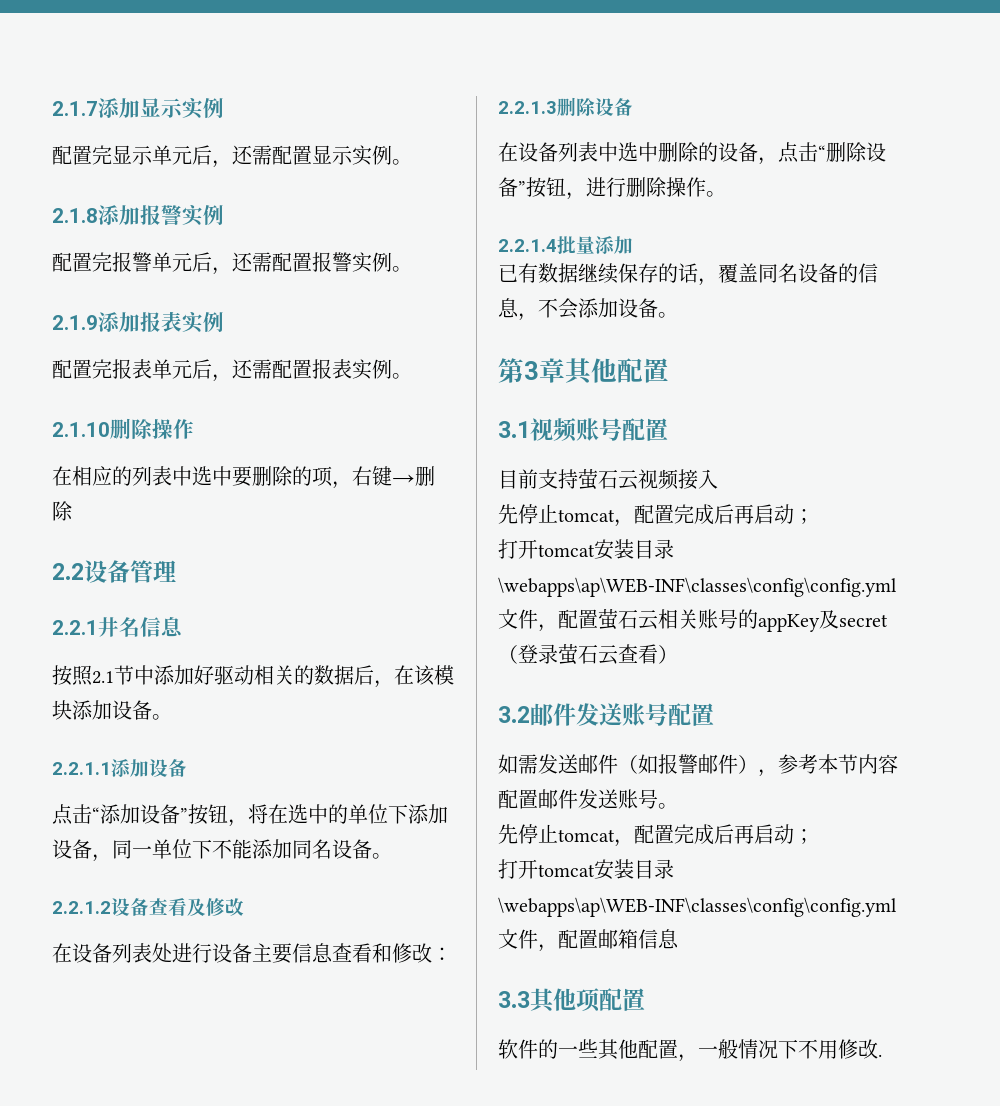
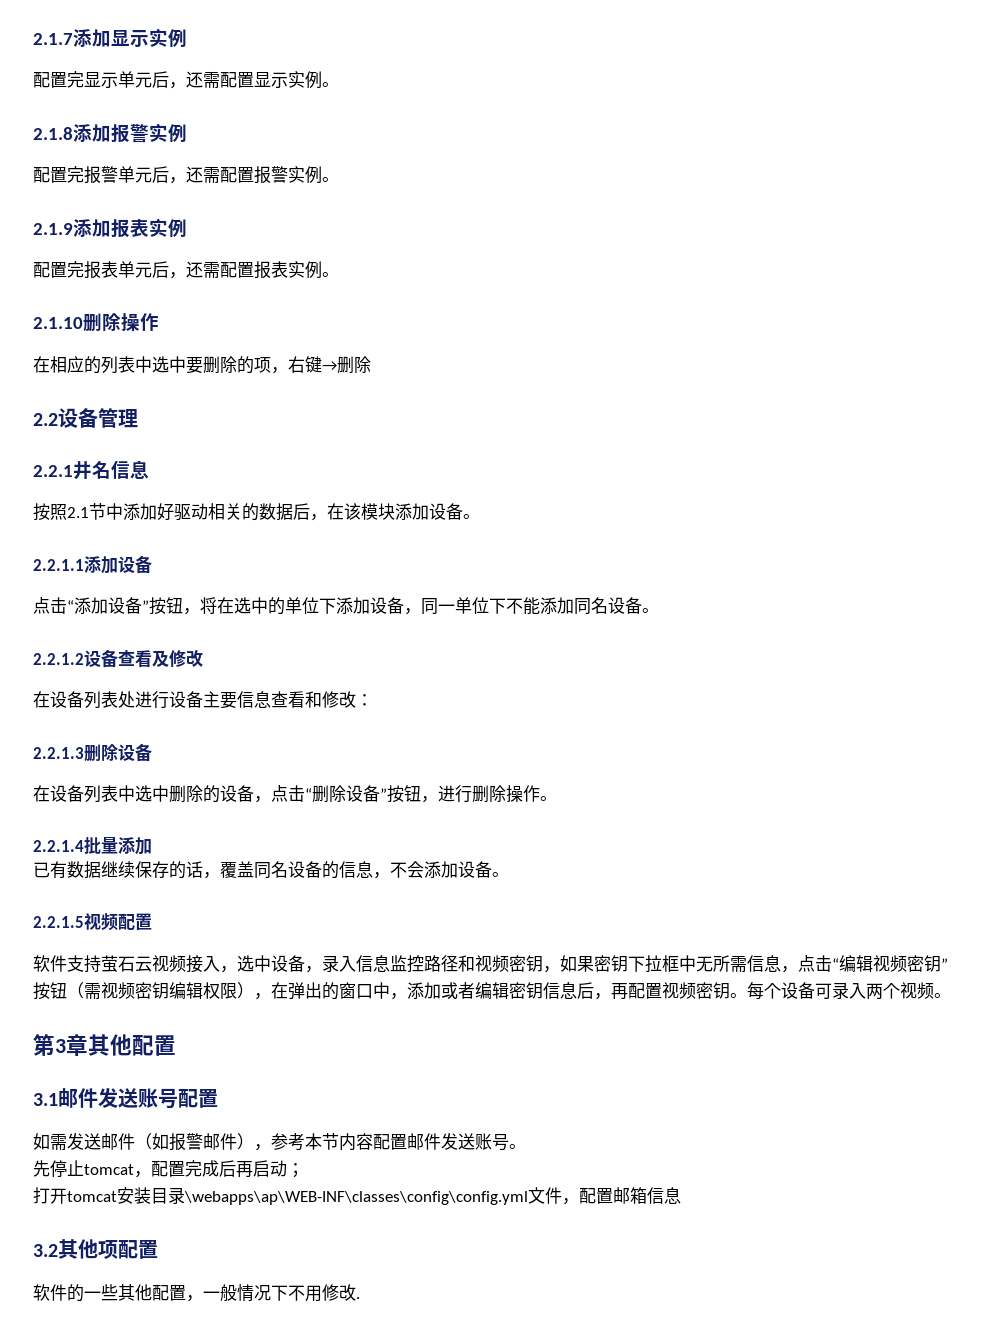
+ 2.2.1.5视频配置
+ 软件支持萤石云视频接入，选中设备，录入信息监控路径和视频密钥，如果密钥下拉框中无所需信息，点击“编辑视频密钥”按钮（需视频密钥编辑权限），在弹出的窗口中，添加或者编辑密钥信息后，再配置视频密钥。每个设备可录入两个视频。
- 3.1视频账号配置
- 目前支持萤石云视频接入
- 先停止tomcat，配置完成后再启动；
- 打开tomcat安装目录\webapps\ap\WEB-INF\classes\config\config.yml文件，配置萤石云相关账号的appKey及secret（登录萤石云查看）
- 3.2邮件发送账号配置
+ 3.1邮件发送账号配置
- 3.3其他项配置
+ 3.2其他项配置

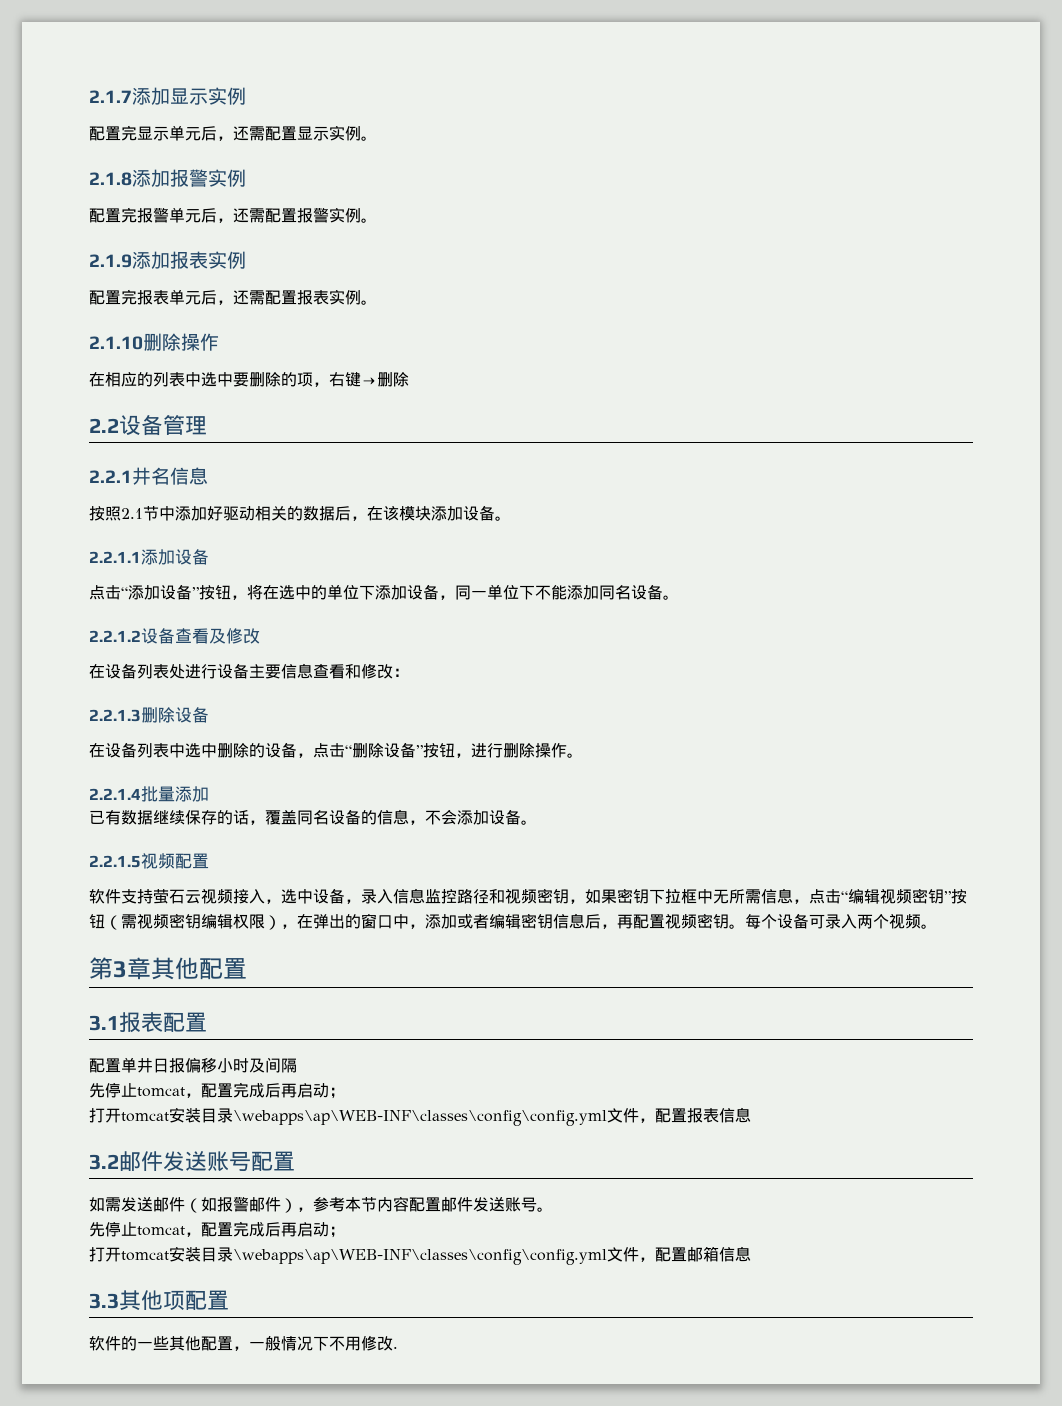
- 3.1邮件发送账号配置
+ 3.1报表配置
+ 配置单井日报偏移小时及间隔
+ 先停止tomcat，配置完成后再启动；
+ 打开tomcat安装目录\webapps\ap\WEB-INF\classes\config\config.yml文件，配置报表信息
+ 3.2邮件发送账号配置
- 3.2其他项配置
+ 3.3其他项配置

